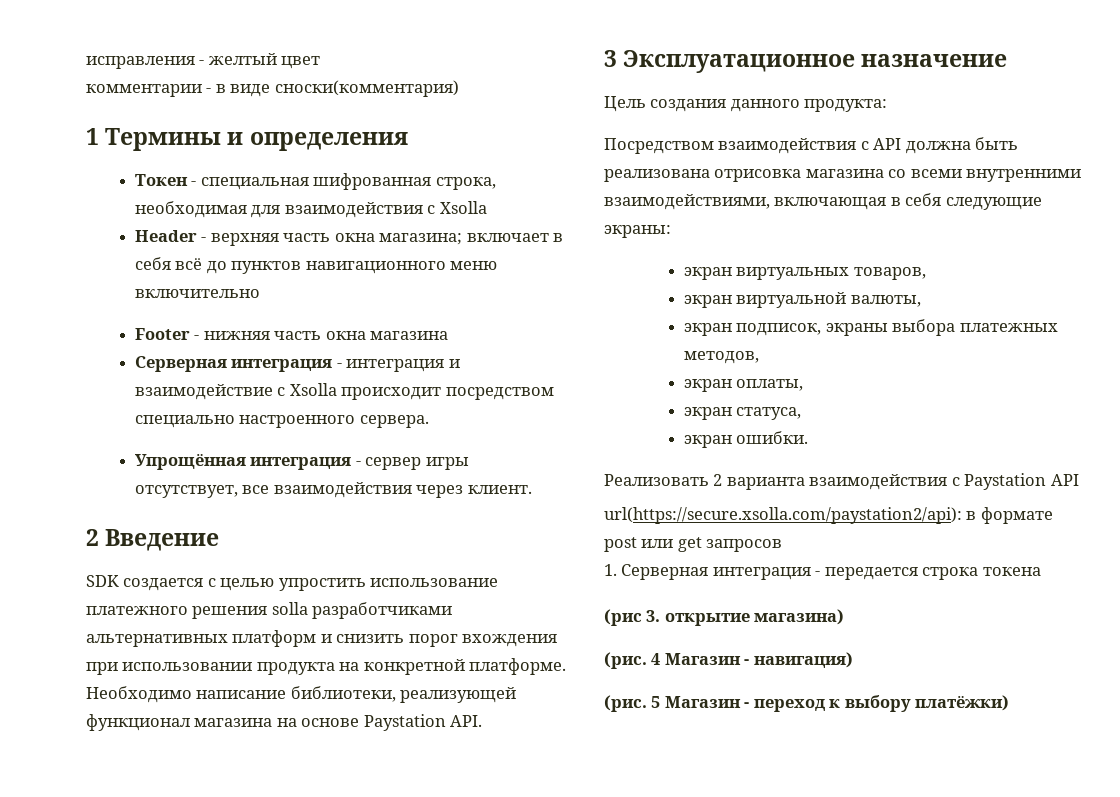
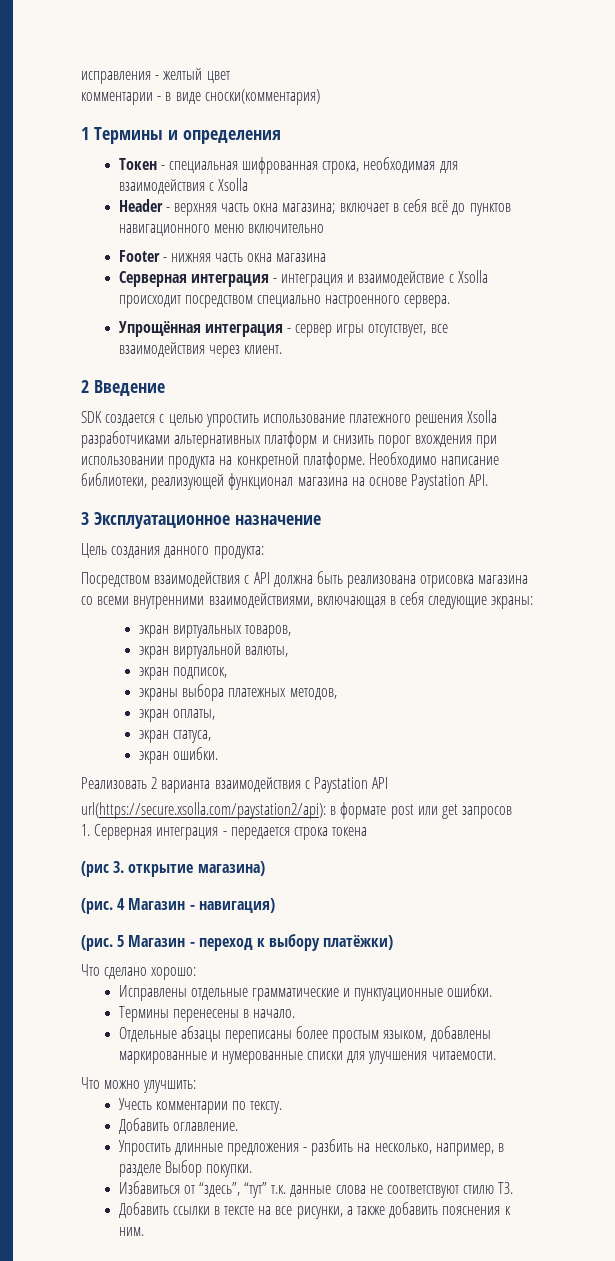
- SDK создается с целью упростить использование платежного решения solla разработчиками альтернативных платформ и снизить порог вхождения при использовании продукта на конкретной платформе.
+ SDK создается с целью упростить использование платежного решения Xsolla разработчиками альтернативных платформ и снизить порог вхождения при использовании продукта на конкретной платформе.
- экран подписок, экраны выбора платежных методов,
+ экран подписок,
+ экраны выбора платежных методов,
+ Что сделано хорошо:
+ Исправлены отдельные грамматические и пунктуационные ошибки.
+ Термины перенесены в начало.
+ Отдельные абзацы переписаны более простым языком, добавлены маркированные и нумерованные списки для улучшения читаемости.
+ Что можно улучшить:
+ Учесть комментарии по тексту.
+ Добавить оглавление.
+ Упростить длинные предложения - разбить на несколько, например, в разделе Выбор покупки.
+ Избавиться от “здесь”, “тут” т.к. данные слова не соответствуют стилю ТЗ.
+ Добавить ссылки в тексте на все рисунки, а также добавить пояснения к ним.

